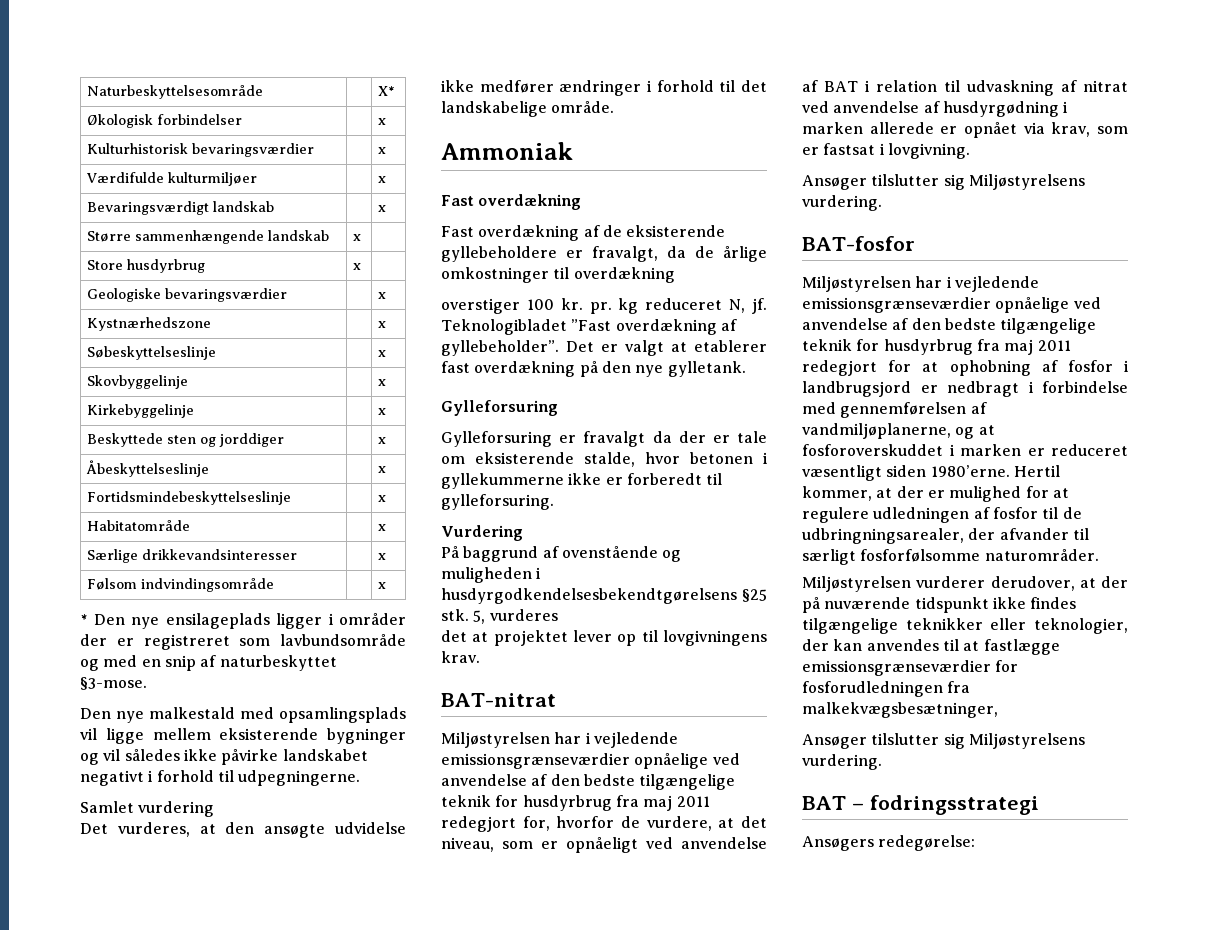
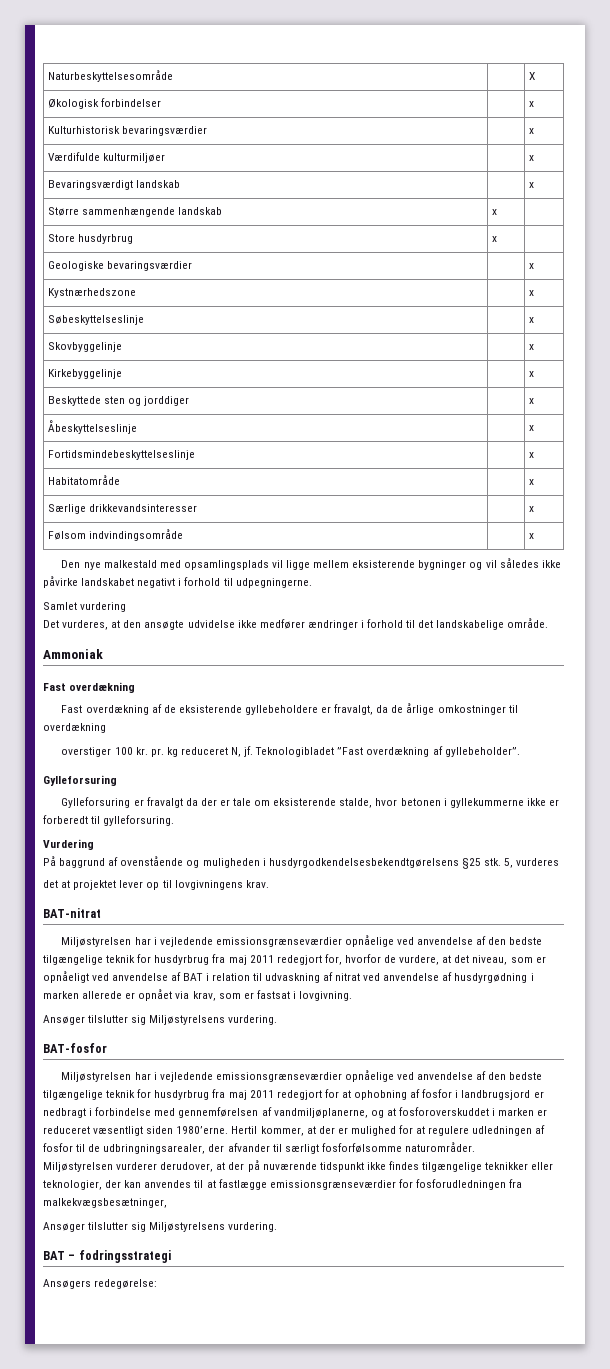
- Naturbeskyttelsesområde | | X*
+ Naturbeskyttelsesområde | | X
- * Den nye ensilageplads ligger i områder der er registreret som lavbundsområde og med en snip af naturbeskyttet §3-mose.
- Det er valgt at etablerer fast overdækning på den nye gylletank.

